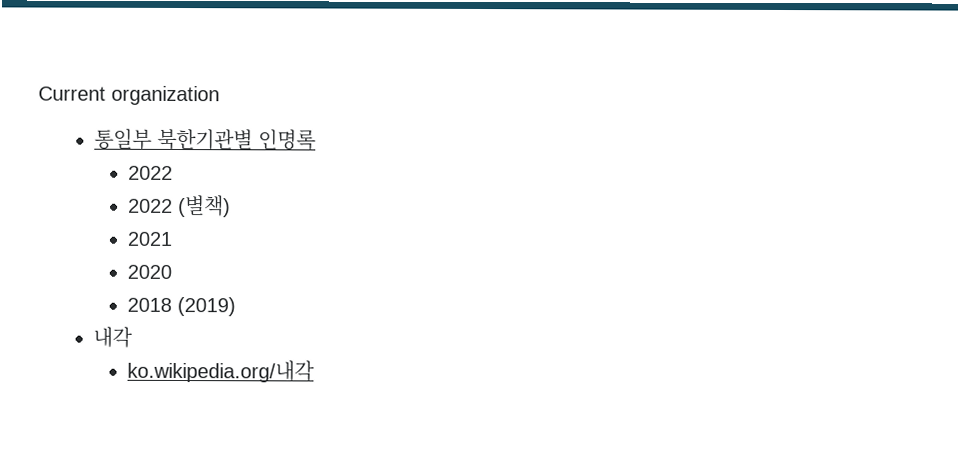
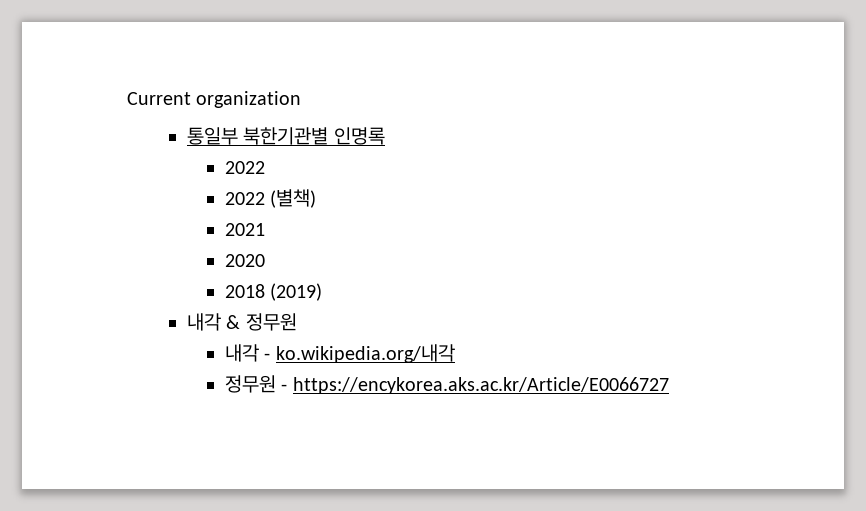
- 내각
- ko.wikipedia.org/내각
+ 내각 & 정무원
+ 내각 - ko.wikipedia.org/내각
+ 정무원 - https://encykorea.aks.ac.kr/Article/E0066727

